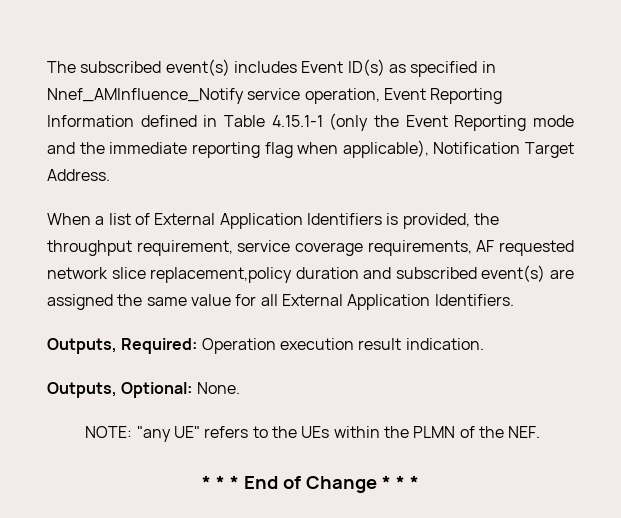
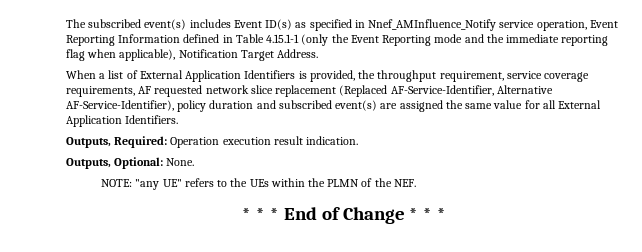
- When a list of External Application Identifiers is provided, the throughput requirement, service coverage requirements, AF requested network slice replacement,policy duration and subscribed event(s) are assigned the same value for all External Application Identifiers.
+ When a list of External Application Identifiers is provided, the throughput requirement, service coverage requirements, AF requested network slice replacement (Replaced AF-Service-Identifier, Alternative AF-Service-Identifier), policy duration and subscribed event(s) are assigned the same value for all External Application Identifiers.

